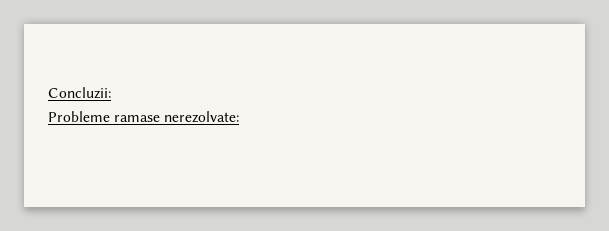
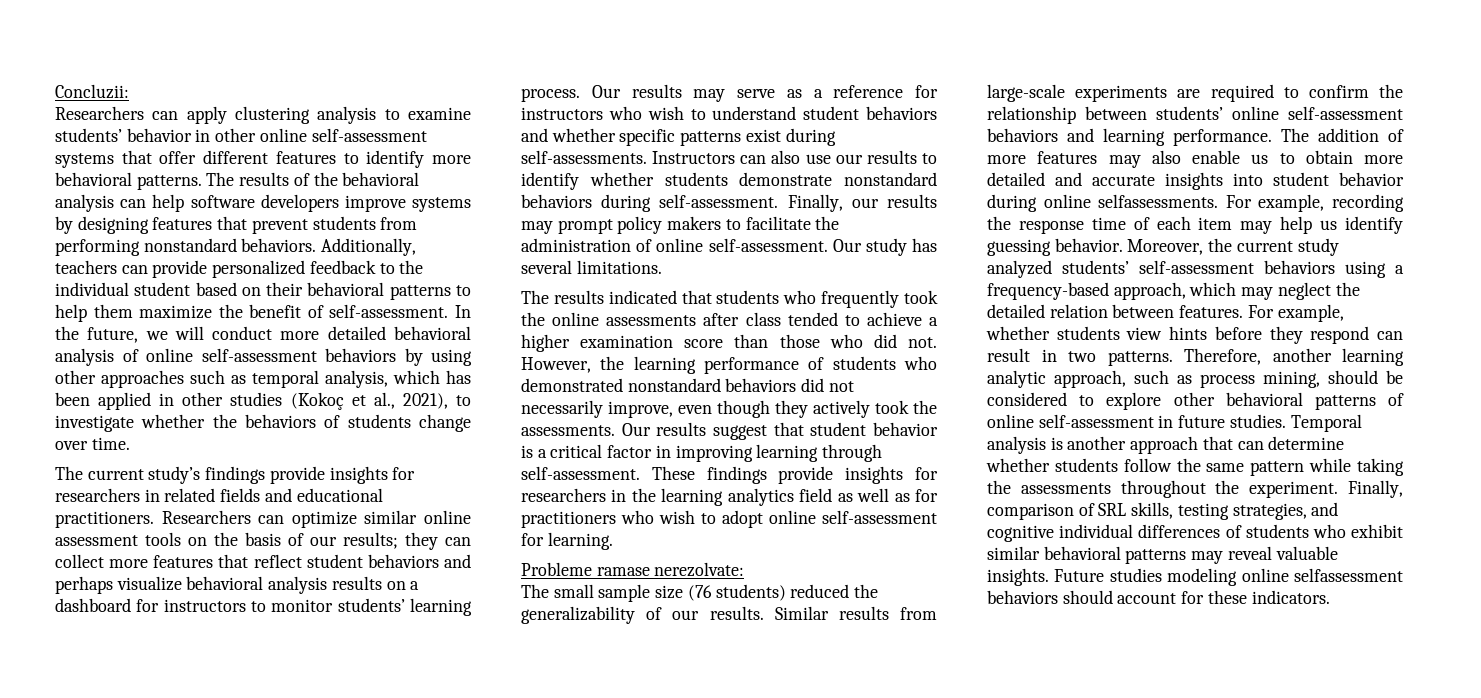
+ Researchers can apply clustering analysis to examine students’ behavior in other online self-assessment systems that offer different features to identify more behavioral patterns. The results of the behavioral analysis can help software developers improve systems by designing features that prevent students from performing nonstandard behaviors. Additionally, teachers can provide personalized feedback to the individual student based on their behavioral patterns to help them maximize the benefit of self-assessment. In the future, we will conduct more detailed behavioral analysis of online self-assessment behaviors by using other approaches such as temporal analysis, which has been applied in other studies (Kokoç et al., 2021), to investigate whether the behaviors of students change over time.
+ The current study’s findings provide insights for researchers in related fields and educational practitioners. Researchers can optimize similar online assessment tools on the basis of our results; they can collect more features that reflect student behaviors and perhaps visualize behavioral analysis results on a dashboard for instructors to monitor students’ learning process. Our results may serve as a reference for instructors who wish to understand student behaviors and whether specific patterns exist during self-assessments. Instructors can also use our results to identify whether students demonstrate nonstandard behaviors during self-assessment. Finally, our results may prompt policy makers to facilitate the administration of online self-assessment. Our study has several limitations.
+ The results indicated that students who frequently took the online assessments after class tended to achieve a higher examination score than those who did not. However, the learning performance of students who demonstrated nonstandard behaviors did not necessarily improve, even though they actively took the assessments. Our results suggest that student behavior is a critical factor in improving learning through self-assessment. These findings provide insights for researchers in the learning analytics field as well as for practitioners who wish to adopt online self-assessment for learning.
  Probleme ramase nerezolvate:
+ The small sample size (76 students) reduced the generalizability of our results. Similar results from large-scale experiments are required to confirm the relationship between students’ online self-assessment behaviors and learning performance. The addition of more features may also enable us to obtain more detailed and accurate insights into student behavior during online selfassessments. For example, recording the response time of each item may help us identify guessing behavior. Moreover, the current study analyzed students’ self-assessment behaviors using a frequency-based approach, which may neglect the detailed relation between features. For example, whether students view hints before they respond can result in two patterns. Therefore, another learning analytic approach, such as process mining, should be considered to explore other behavioral patterns of online self-assessment in future studies. Temporal analysis is another approach that can determine whether students follow the same pattern while taking the assessments throughout the experiment. Finally, comparison of SRL skills, testing strategies, and cognitive individual differences of students who exhibit similar behavioral patterns may reveal valuable insights. Future studies modeling online selfassessment behaviors should account for these indicators.

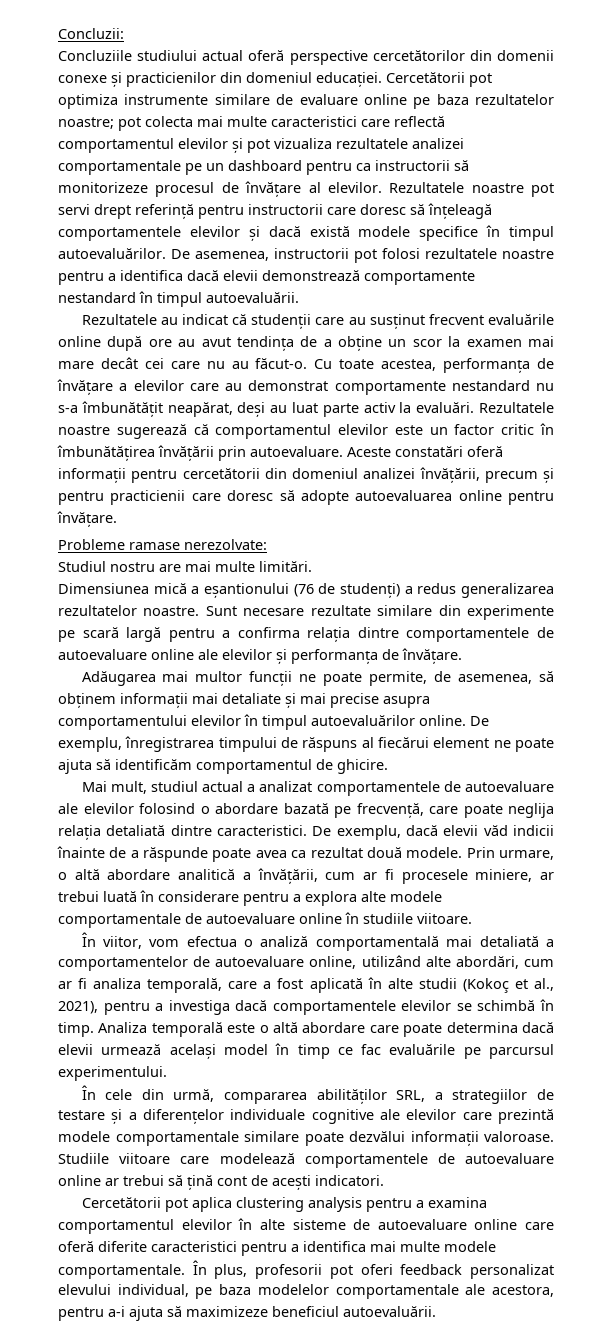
- Researchers can apply clustering analysis to examine students’ behavior in other online self-assessment systems that offer different features to identify more behavioral patterns. The results of the behavioral analysis can help software developers improve systems by designing features that prevent students from performing nonstandard behaviors. Additionally, teachers can provide personalized feedback to the individual student based on their behavioral patterns to help them maximize the benefit of self-assessment. In the future, we will conduct more detailed behavioral analysis of online self-assessment behaviors by using other approaches such as temporal analysis, which has been applied in other studies (Kokoç et al., 2021), to investigate whether the behaviors of students change over time.
- The current study’s findings provide insights for researchers in related fields and educational practitioners. Researchers can optimize similar online assessment tools on the basis of our results; they can collect more features that reflect student behaviors and perhaps visualize behavioral analysis results on a dashboard for instructors to monitor students’ learning process. Our results may serve as a reference for instructors who wish to understand student behaviors and whether specific patterns exist during self-assessments. Instructors can also use our results to identify whether students demonstrate nonstandard behaviors during self-assessment. Finally, our results may prompt policy makers to facilitate the administration of online self-assessment. Our study has several limitations.
- The results indicated that students who frequently took the online assessments after class tended to achieve a higher examination score than those who did not. However, the learning performance of students who demonstrated nonstandard behaviors did not necessarily improve, even though they actively took the assessments. Our results suggest that student behavior is a critical factor in improving learning through self-assessment. These findings provide insights for researchers in the learning analytics field as well as for practitioners who wish to adopt online self-assessment for learning.
+ Concluziile studiului actual oferă perspective cercetătorilor din domenii conexe și practicienilor din domeniul educației. Cercetătorii pot optimiza instrumente similare de evaluare online pe baza rezultatelor noastre; pot colecta mai multe caracteristici care reflectă comportamentul elevilor și pot vizualiza rezultatele analizei comportamentale pe un dashboard pentru ca instructorii să monitorizeze procesul de învățare al elevilor. Rezultatele noastre pot servi drept referință pentru instructorii care doresc să înțeleagă comportamentele elevilor și dacă există modele specifice în timpul autoevaluărilor. De asemenea, instructorii pot folosi rezultatele noastre pentru a identifica dacă elevii demonstrează comportamente nestandard în timpul autoevaluării.
+ Rezultatele au indicat că studenții care au susținut frecvent evaluările online după ore au avut tendința de a obține un scor la examen mai mare decât cei care nu au făcut-o. Cu toate acestea, performanța de învățare a elevilor care au demonstrat comportamente nestandard nu s-a îmbunătățit neapărat, deși au luat parte activ la evaluări. Rezultatele noastre sugerează că comportamentul elevilor este un factor critic în îmbunătățirea învățării prin autoevaluare. Aceste constatări oferă informații pentru cercetătorii din domeniul analizei învățării, precum și pentru practicienii care doresc să adopte autoevaluarea online pentru învățare.
  Probleme ramase nerezolvate:
- The small sample size (76 students) reduced the generalizability of our results. Similar results from large-scale experiments are required to confirm the relationship between students’ online self-assessment behaviors and learning performance. The addition of more features may also enable us to obtain more detailed and accurate insights into student behavior during online selfassessments. For example, recording the response time of each item may help us identify guessing behavior. Moreover, the current study analyzed students’ self-assessment behaviors using a frequency-based approach, which may neglect the detailed relation between features. For example, whether students view hints before they respond can result in two patterns. Therefore, another learning analytic approach, such as process mining, should be considered to explore other behavioral patterns of online self-assessment in future studies. Temporal analysis is another approach that can determine whether students follow the same pattern while taking the assessments throughout the experiment. Finally, comparison of SRL skills, testing strategies, and cognitive individual differences of students who exhibit similar behavioral patterns may reveal valuable insights. Future studies modeling online selfassessment behaviors should account for these indicators.
+ Studiul nostru are mai multe limitări.
+ Dimensiunea mică a eșantionului (76 de studenți) a redus generalizarea rezultatelor noastre. Sunt necesare rezultate similare din experimente pe scară largă pentru a confirma relația dintre comportamentele de autoevaluare online ale elevilor și performanța de învățare.
+ Adăugarea mai multor funcții ne poate permite, de asemenea, să obținem informații mai detaliate și mai precise asupra comportamentului elevilor în timpul autoevaluărilor online. De exemplu, înregistrarea timpului de răspuns al fiecărui element ne poate ajuta să identificăm comportamentul de ghicire.
+ Mai mult, studiul actual a analizat comportamentele de autoevaluare ale elevilor folosind o abordare bazată pe frecvență, care poate neglija relația detaliată dintre caracteristici. De exemplu, dacă elevii văd indicii înainte de a răspunde poate avea ca rezultat două modele. Prin urmare, o altă abordare analitică a învățării, cum ar fi procesele miniere, ar trebui luată în considerare pentru a explora alte modele comportamentale de autoevaluare online în studiile viitoare.
+ În viitor, vom efectua o analiză comportamentală mai detaliată a comportamentelor de autoevaluare online, utilizând alte abordări, cum ar fi analiza temporală, care a fost aplicată în alte studii (Kokoç et al., 2021), pentru a investiga dacă comportamentele elevilor se schimbă în timp. Analiza temporală este o altă abordare care poate determina dacă elevii urmează același model în timp ce fac evaluările pe parcursul experimentului.
+ În cele din urmă, compararea abilităților SRL, a strategiilor de testare și a diferențelor individuale cognitive ale elevilor care prezintă modele comportamentale similare poate dezvălui informații valoroase. Studiile viitoare care modelează comportamentele de autoevaluare online ar trebui să țină cont de acești indicatori.
+ Cercetătorii pot aplica clustering analysis pentru a examina comportamentul elevilor în alte sisteme de autoevaluare online care oferă diferite caracteristici pentru a identifica mai multe modele comportamentale. În plus, profesorii pot oferi feedback personalizat elevului individual, pe baza modelelor comportamentale ale acestora, pentru a-i ajuta să maximizeze beneficiul autoevaluării.

